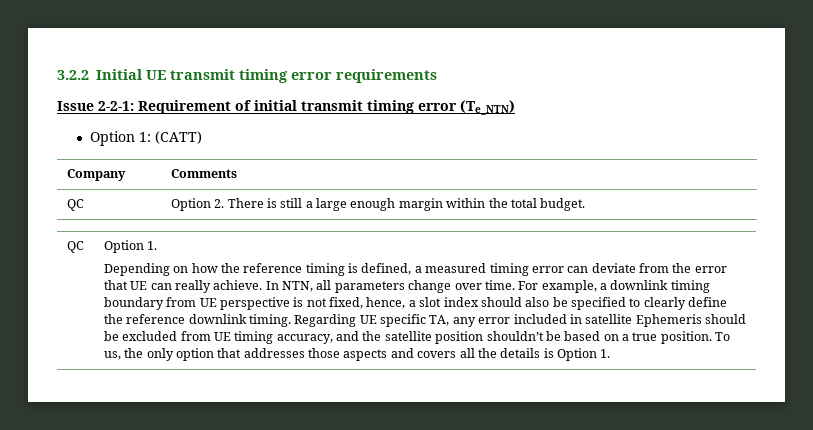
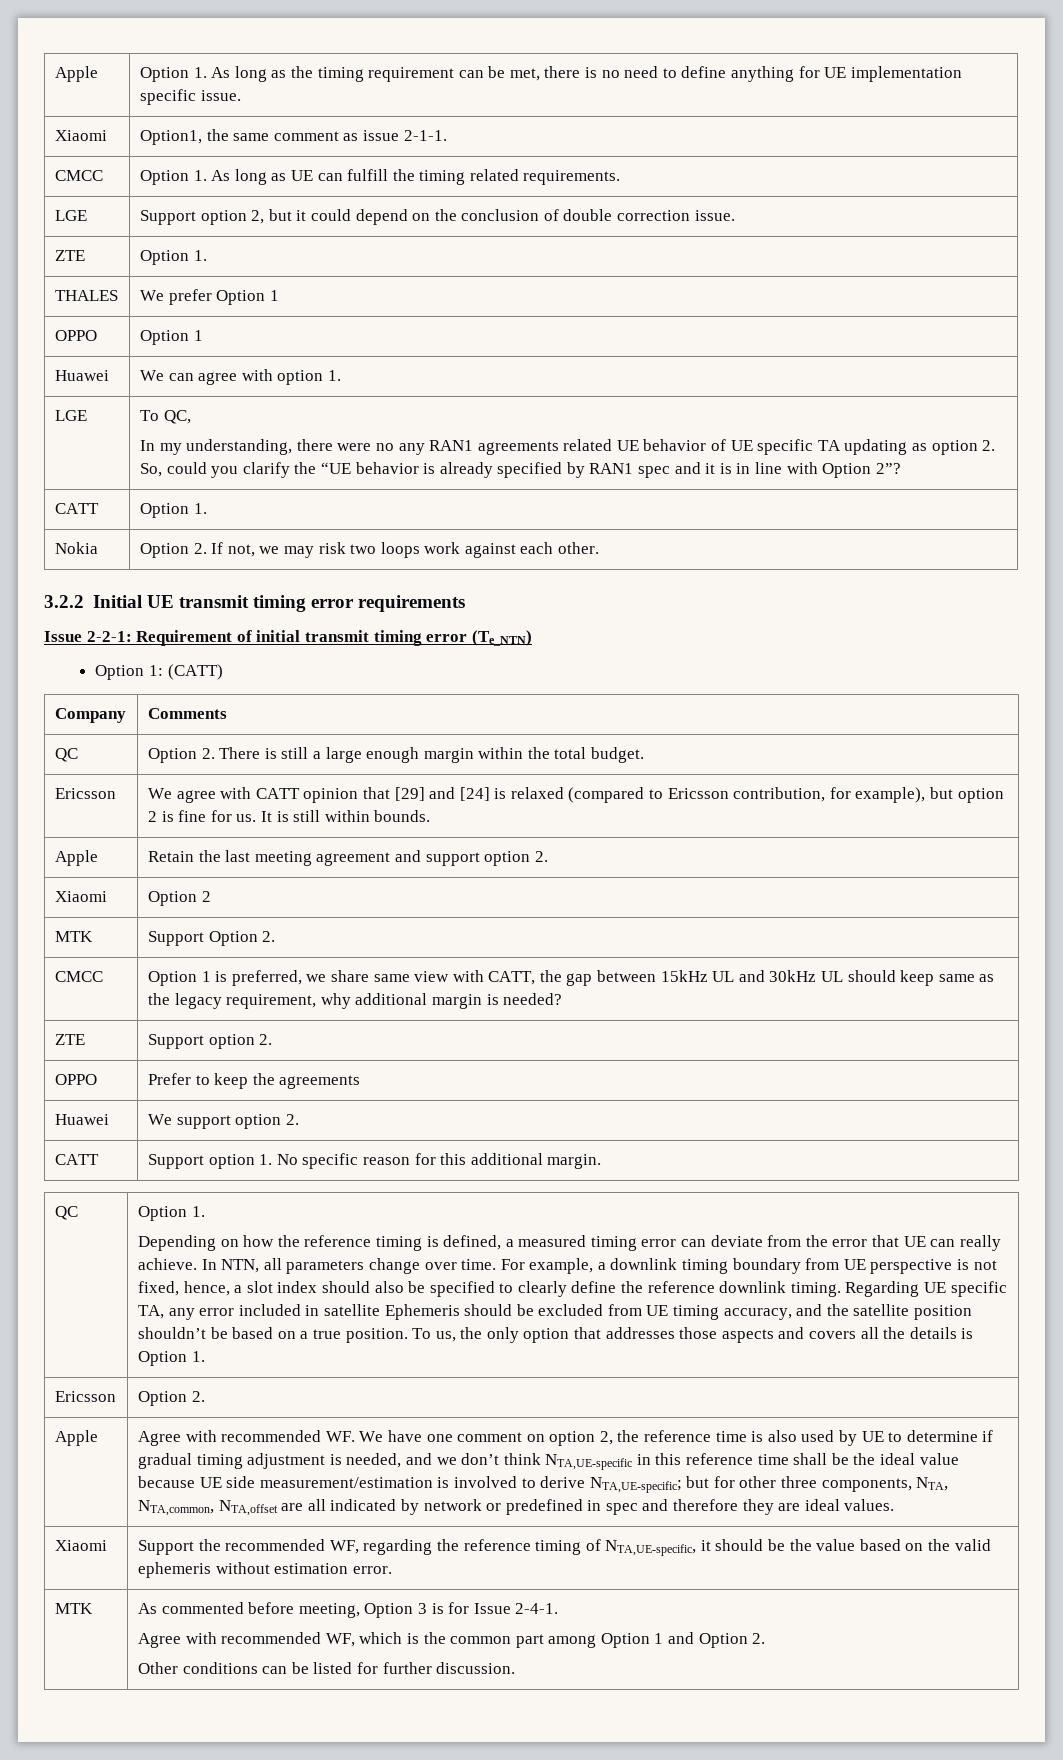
+ Apple | Option 1. As long as the timing requirement can be met, there is no need to define anything for UE implementation specific issue.
+ Xiaomi | Option1, the same comment as issue 2-1-1.
+ CMCC | Option 1. As long as UE can fulfill the timing related requirements.
+ LGE | Support option 2, but it could depend on the conclusion of double correction issue.
+ ZTE | Option 1.
+ THALES | We prefer Option 1
+ OPPO | Option 1
+ Huawei | We can agree with option 1.
+ LGE | To QC,
+ In my understanding, there were no any RAN1 agreements related UE behavior of UE specific TA updating as option 2. So, could you clarify the “UE behavior is already specified by RAN1 spec and it is in line with Option 2”?
+ CATT | Option 1.
+ Nokia | Option 2. If not, we may risk two loops work against each other.
+ Ericsson | We agree with CATT opinion that [29] and [24] is relaxed (compared to Ericsson contribution, for example), but option 2 is fine for us. It is still within bounds.
+ Apple | Retain the last meeting agreement and support option 2.
+ Xiaomi | Option 2
+ MTK | Support Option 2.
+ CMCC | Option 1 is preferred, we share same view with CATT, the gap between 15kHz UL and 30kHz UL should keep same as the legacy requirement, why additional margin is needed?
+ ZTE | Support option 2.
+ OPPO | Prefer to keep the agreements
+ Huawei | We support option 2.
+ CATT | Support option 1. No specific reason for this additional margin.
+ Ericsson | Option 2.
+ Apple | Agree with recommended WF. We have one comment on option 2, the reference time is also used by UE to determine if gradual timing adjustment is needed, and we don’t think NTA,UE-specific in this reference time shall be the ideal value because UE side measurement/estimation is involved to derive NTA,UE-specific; but for other three components, NTA, NTA,common, NTA,offset are all indicated by network or predefined in spec and therefore they are ideal values.
+ Xiaomi | Support the recommended WF, regarding the reference timing of NTA,UE-specific, it should be the value based on the valid ephemeris without estimation error.
+ MTK | As commented before meeting, Option 3 is for Issue 2-4-1.
+ Agree with recommended WF, which is the common part among Option 1 and Option 2.
+ Other conditions can be listed for further discussion.

